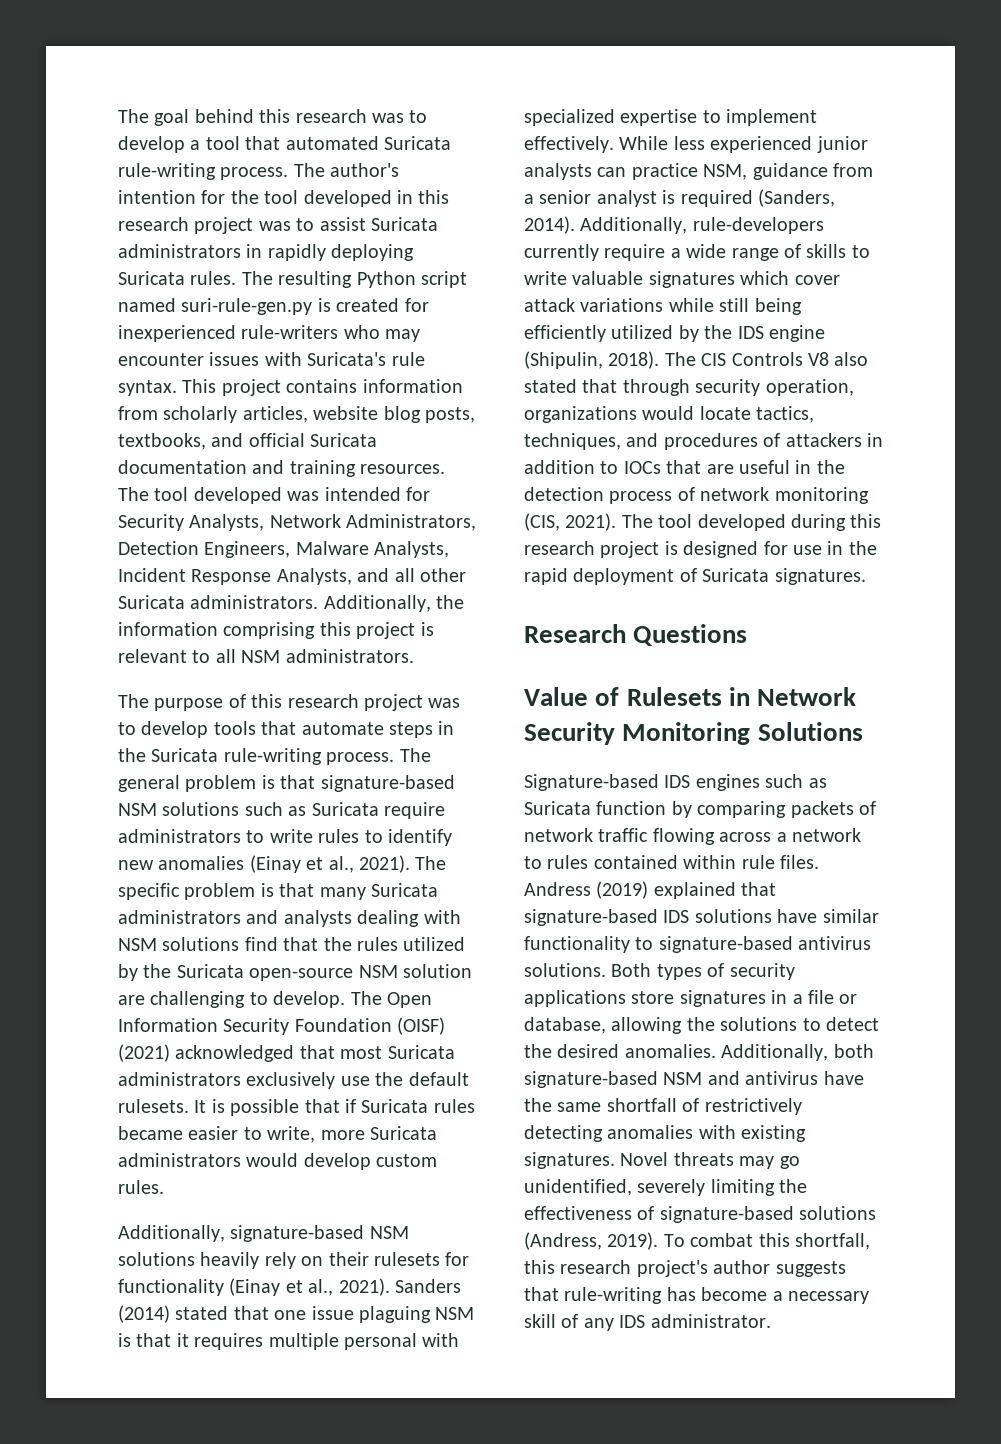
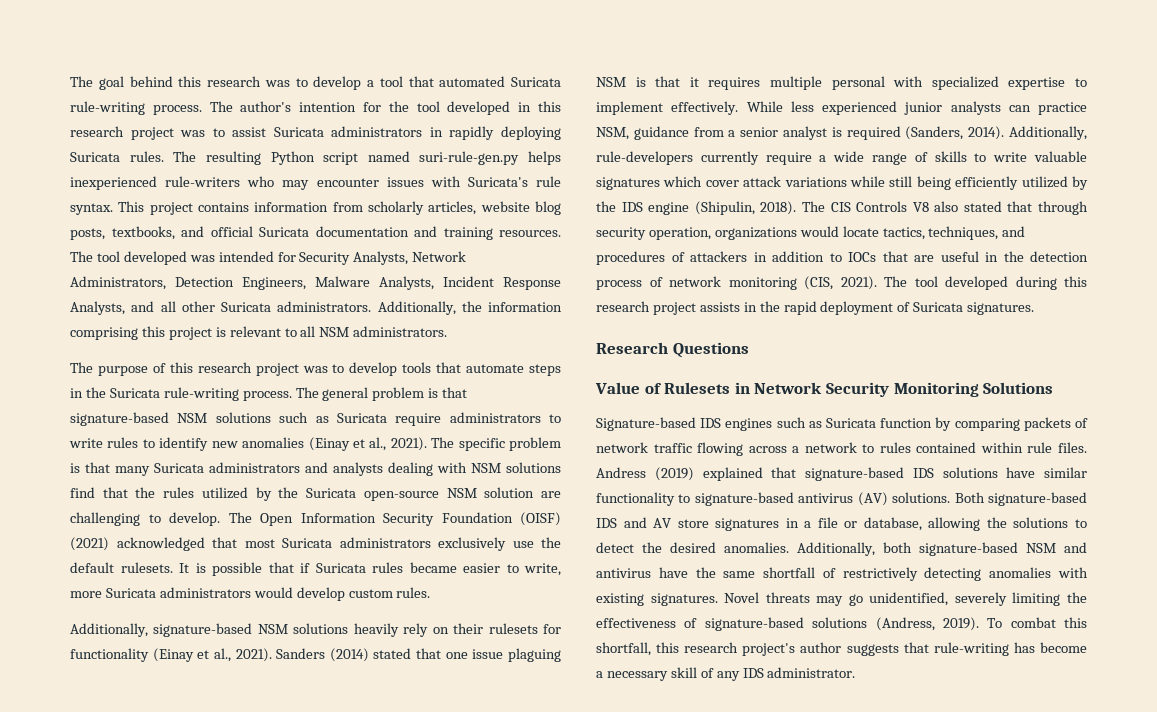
- The resulting Python script named suri-rule-gen.py is created for inexperienced rule-writers who may encounter issues with Suricata's rule syntax.
+ The resulting Python script named suri-rule-gen.py helps inexperienced rule-writers who may encounter issues with Suricata's rule syntax.
- The tool developed during this research project is designed for use in the rapid deployment of Suricata signatures.
+ The tool developed during this research project assists in the rapid deployment of Suricata signatures.
- Andress (2019) explained that signature-based IDS solutions have similar functionality to signature-based antivirus solutions.
+ Andress (2019) explained that signature-based IDS solutions have similar functionality to signature-based antivirus (AV) solutions.
- Both types of security applications store signatures in a file or database, allowing the solutions to detect the desired anomalies.
+ Both signature-based IDS and AV store signatures in a file or database, allowing the solutions to detect the desired anomalies.

